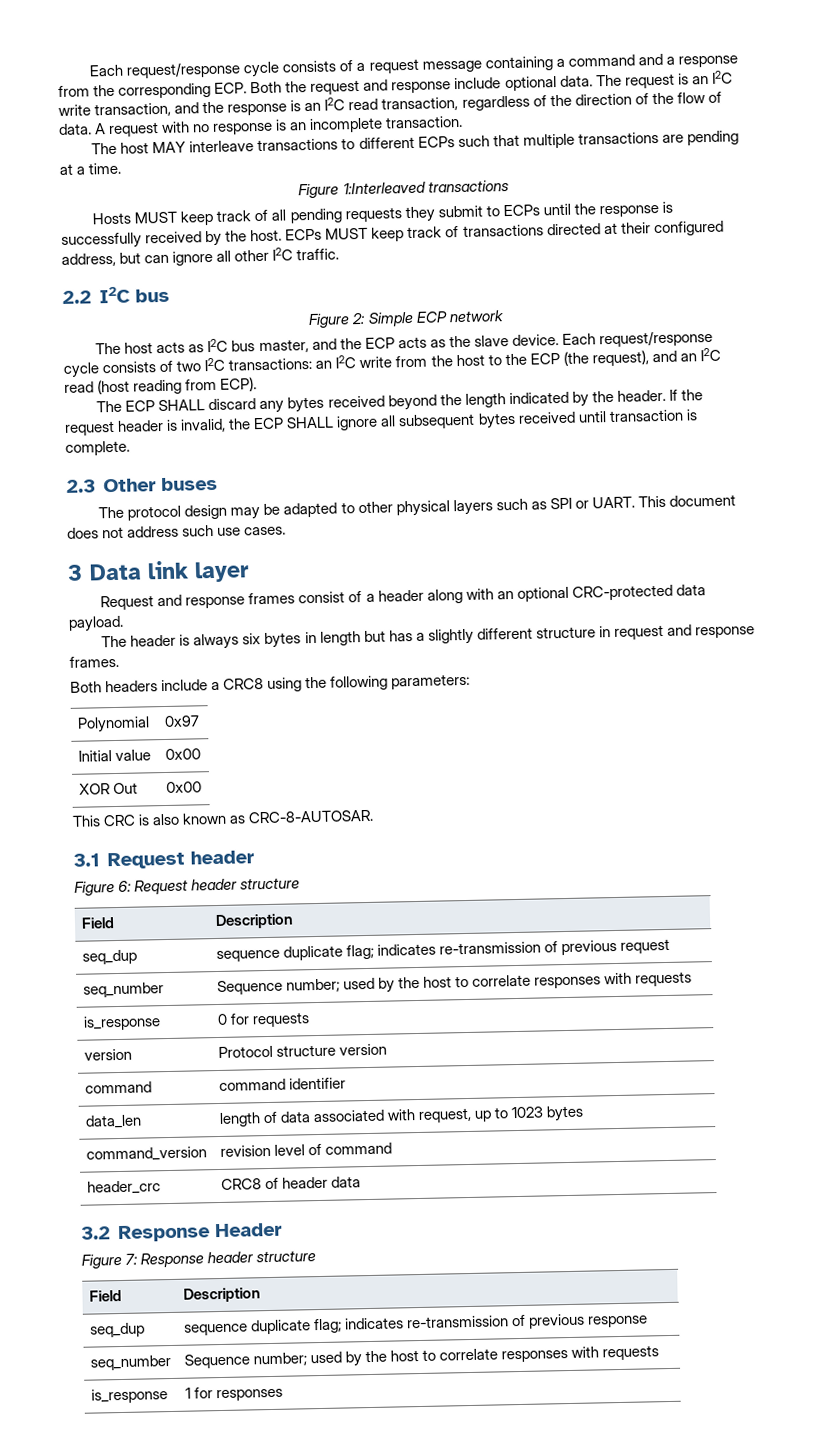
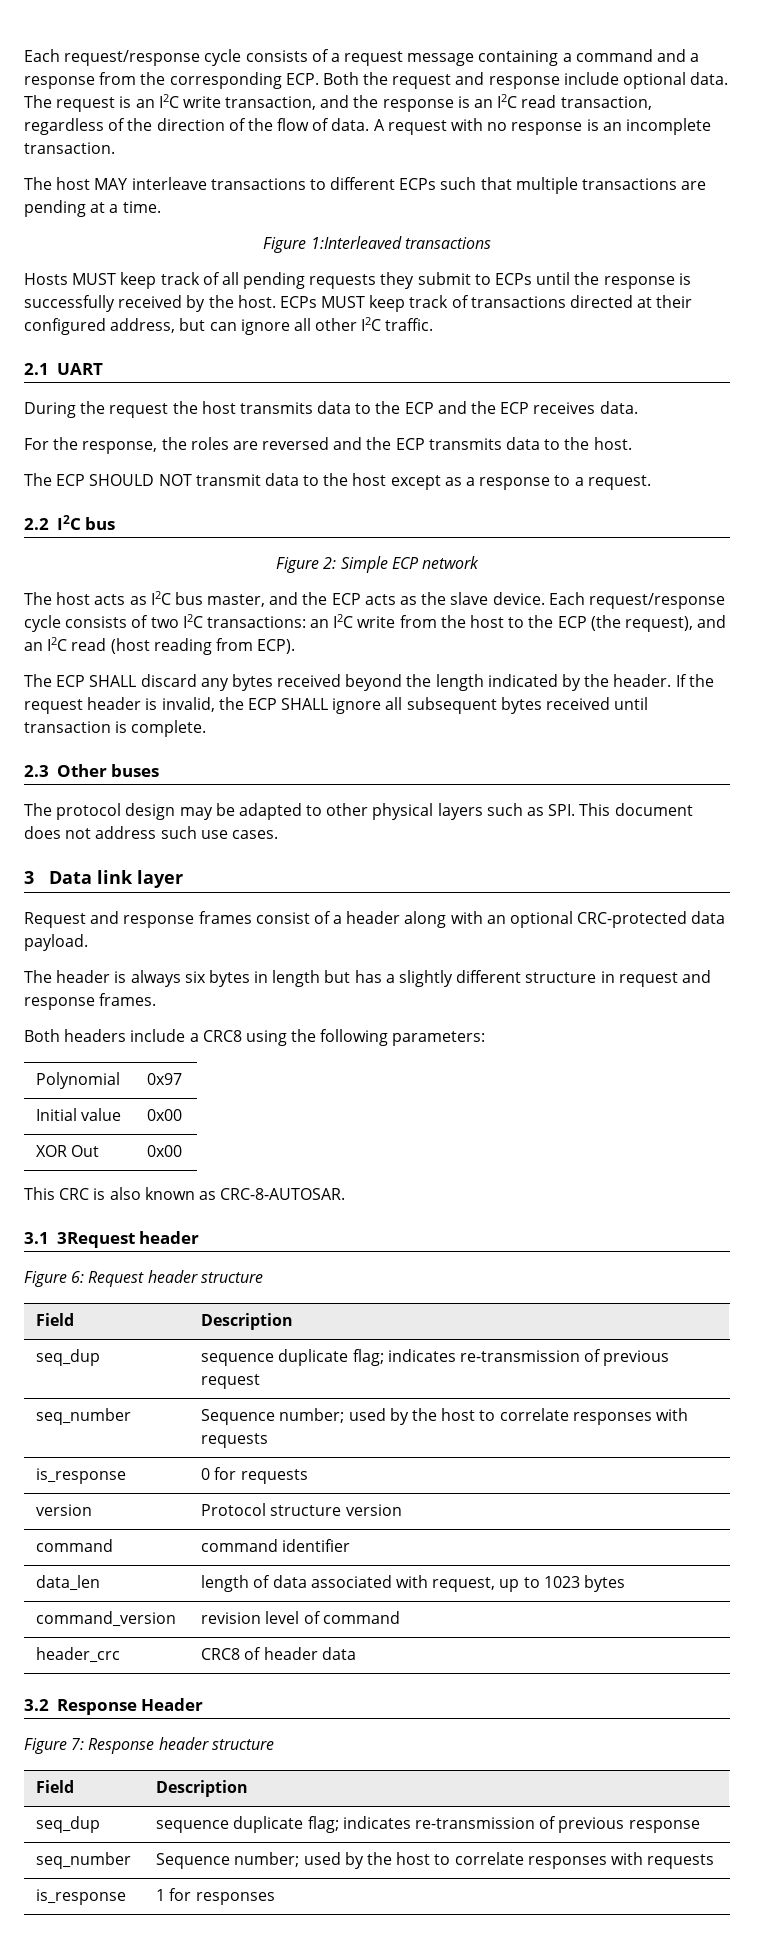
+ 2.1 UART
+ During the request the host transmits data to the ECP and the ECP receives data.
+ For the response, the roles are reversed and the ECP transmits data to the host.
+ The ECP SHOULD NOT transmit data to the host except as a response to a request.
- The protocol design may be adapted to other physical layers such as SPI or UART. This document does not address such use cases.
+ The protocol design may be adapted to other physical layers such as SPI. This document does not address such use cases.
- 3.1 Request header
+ 3.1 3Request header

